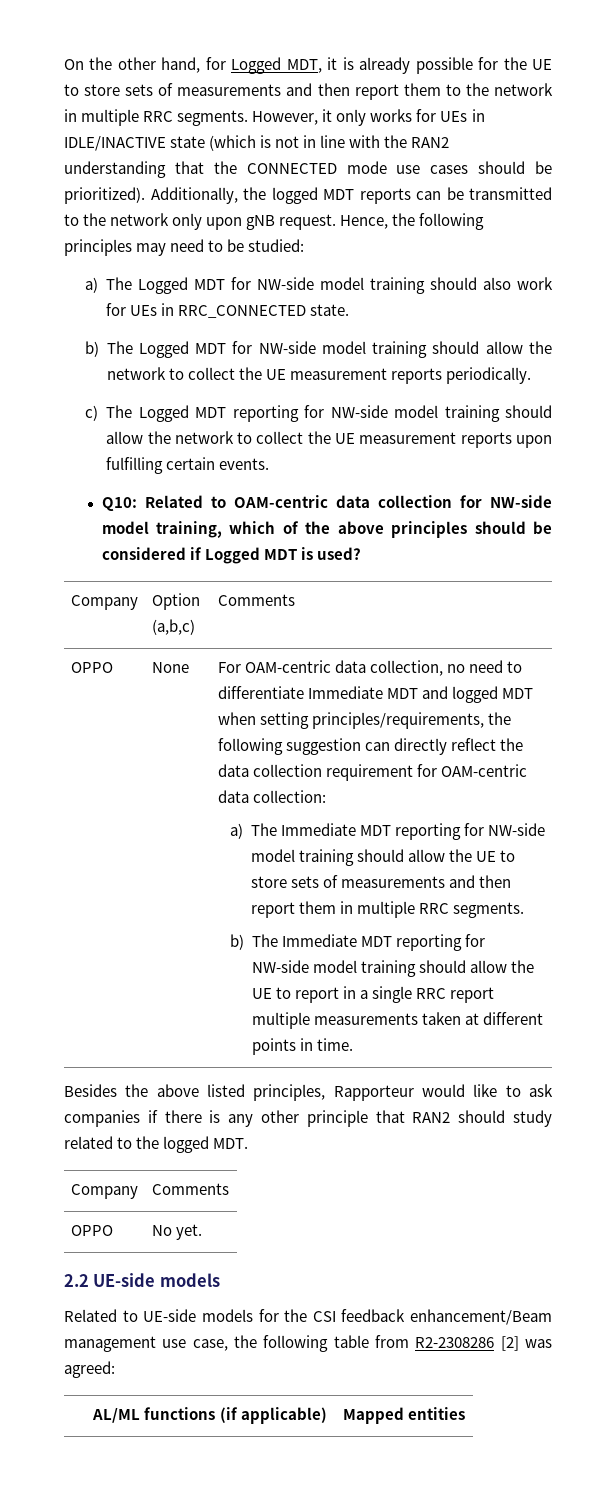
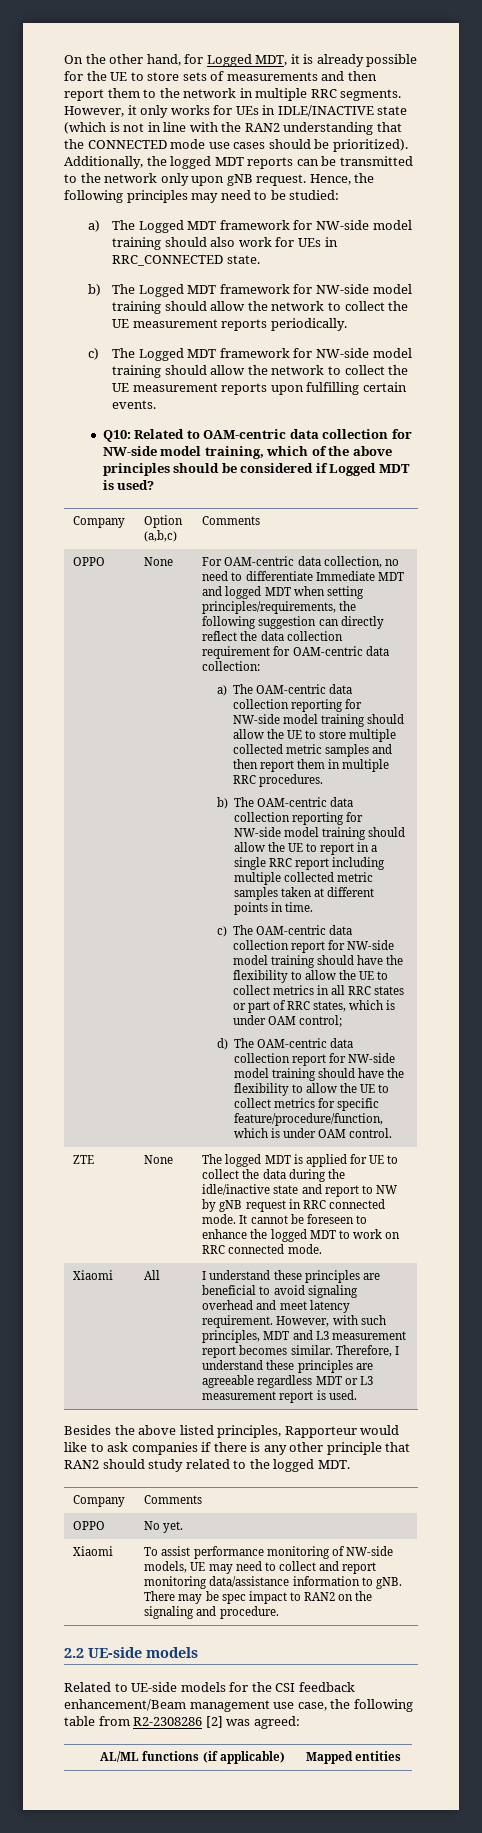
- a) The Logged MDT for NW-side model training should also work for UEs in RRC_CONNECTED state.
+ a) The Logged MDT framework for NW-side model training should also work for UEs in RRC_CONNECTED state.
- b) The Logged MDT for NW-side model training should allow the network to collect the UE measurement reports periodically.
+ b) The Logged MDT framework for NW-side model training should allow the network to collect the UE measurement reports periodically.
- c) The Logged MDT reporting for NW-side model training should allow the network to collect the UE measurement reports upon fulfilling certain events.
+ c) The Logged MDT framework for NW-side model training should allow the network to collect the UE measurement reports upon fulfilling certain events.
- a) The Immediate MDT reporting for NW-side model training should allow the UE to store sets of measurements and then report them in multiple RRC segments.
- b) The Immediate MDT reporting for NW-side model training should allow the UE to report in a single RRC report multiple measurements taken at different points in time.
+ a) The OAM-centric data collection reporting for NW-side model training should allow the UE to store multiple collected metric samples and then report them in multiple RRC procedures.
+ b) The OAM-centric data collection reporting for NW-side model training should allow the UE to report in a single RRC report including multiple collected metric samples taken at different points in time.
+ c) The OAM-centric data collection report for NW-side model training should have the flexibility to allow the UE to collect metrics in all RRC states or part of RRC states, which is under OAM control;
+ d) The OAM-centric data collection report for NW-side model training should have the flexibility to allow the UE to collect metrics for specific feature/procedure/function, which is under OAM control.
+ ZTE | None | The logged MDT is applied for UE to collect the data during the idle/inactive state and report to NW by gNB request in RRC connected mode. It cannot be foreseen to enhance the logged MDT to work on RRC connected mode.
+ Xiaomi | All | I understand these principles are beneficial to avoid signaling overhead and meet latency requirement. However, with such principles, MDT and L3 measurement report becomes similar. Therefore, I understand these principles are agreeable regardless MDT or L3 measurement report is used.
+ Xiaomi | To assist performance monitoring of NW-side models, UE may need to collect and report monitoring data/assistance information to gNB. There may be spec impact to RAN2 on the signaling and procedure.

